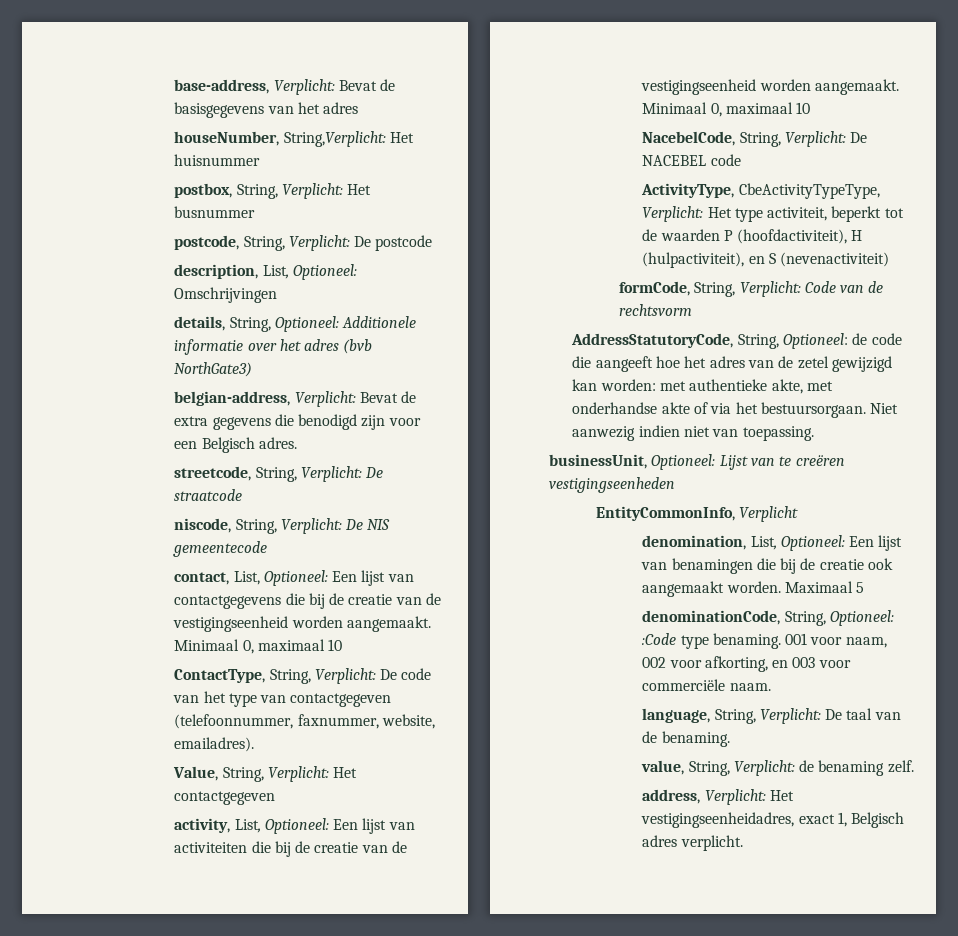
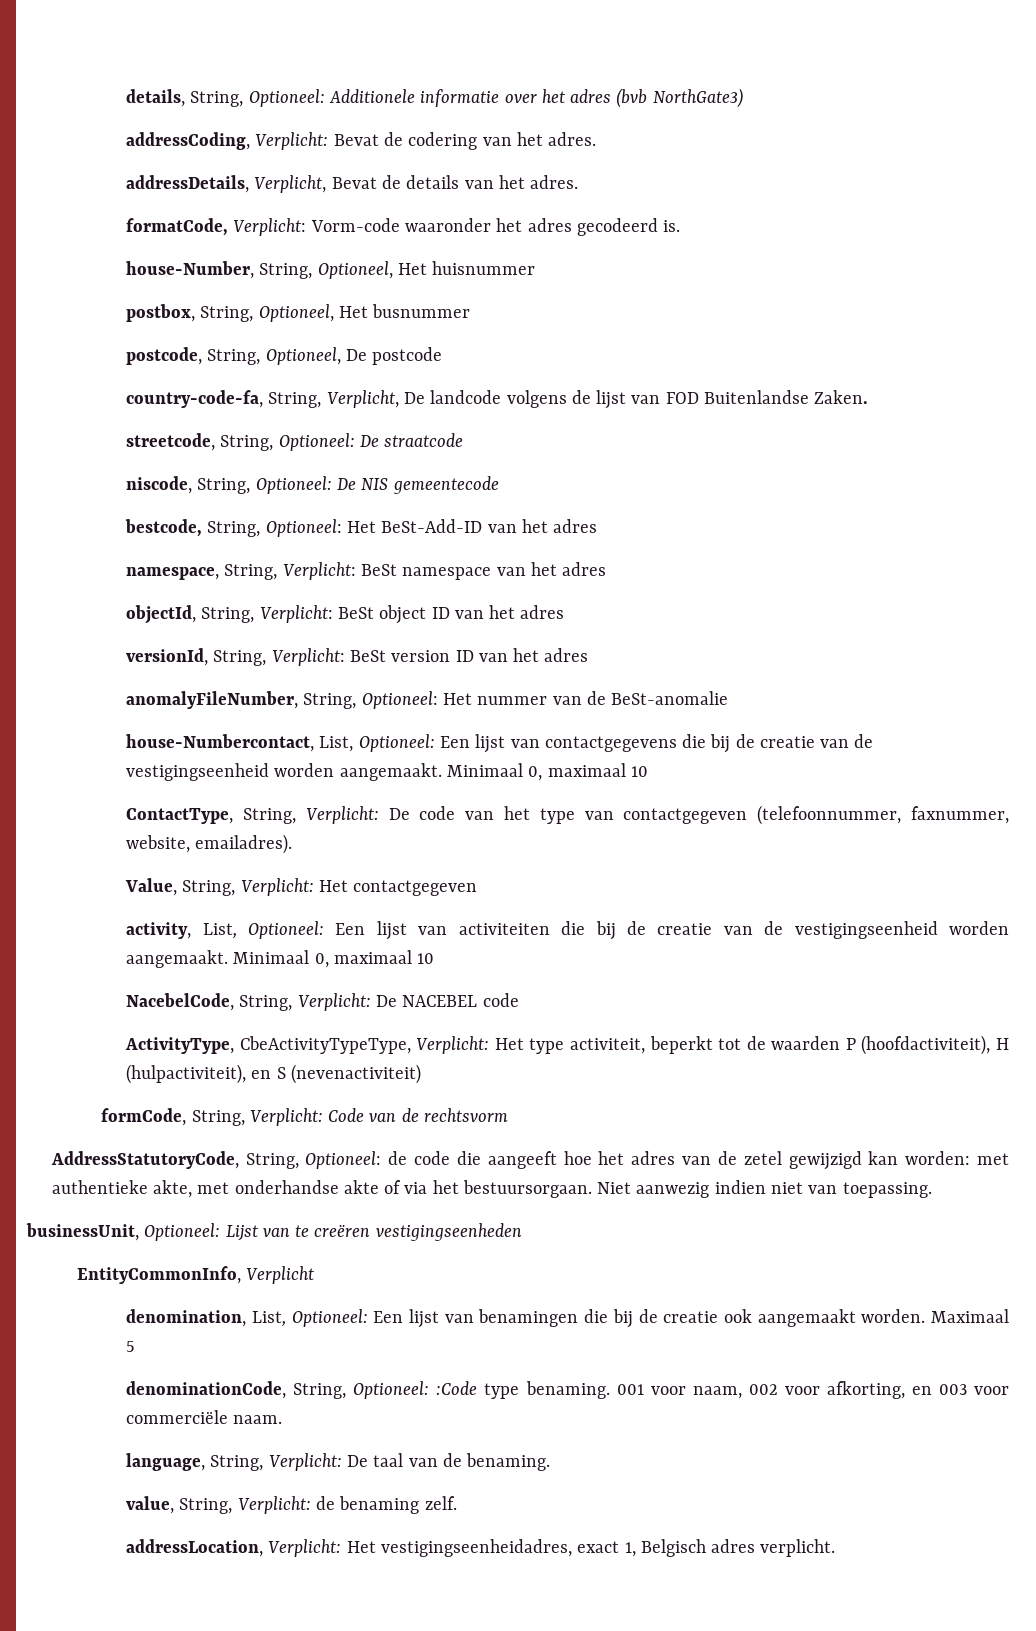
- base-address, Verplicht: Bevat de basisgegevens van het adres
- houseNumber, String,Verplicht: Het huisnummer
- postbox, String, Verplicht: Het busnummer
- postcode, String, Verplicht: De postcode
- description, List, Optioneel: Omschrijvingen
- belgian-address, Verplicht: Bevat de extra gegevens die benodigd zijn voor een Belgisch adres.
+ addressCoding, Verplicht: Bevat de codering van het adres.
+ addressDetails, Verplicht, Bevat de details van het adres.
+ formatCode, Verplicht: Vorm-code waaronder het adres gecodeerd is.
+ house-Number, String, Optioneel, Het huisnummer
+ postbox, String, Optioneel, Het busnummer
+ postcode, String, Optioneel, De postcode
+ country-code-fa, String, Verplicht, De landcode volgens de lijst van FOD Buitenlandse Zaken.
- streetcode, String, Verplicht: De straatcode
+ streetcode, String, Optioneel: De straatcode
- niscode, String, Verplicht: De NIS gemeentecode
+ niscode, String, Optioneel: De NIS gemeentecode
- contact, List, Optioneel: Een lijst van contactgegevens die bij de creatie van de vestigingseenheid worden aangemaakt.
+ bestcode, String, Optioneel: Het BeSt-Add-ID van het adres
+ namespace, String, Verplicht: BeSt namespace van het adres
+ objectId, String, Verplicht: BeSt object ID van het adres
+ versionId, String, Verplicht: BeSt version ID van het adres
+ anomalyFileNumber, String, Optioneel: Het nummer van de BeSt-anomalie
+ house-Numbercontact, List, Optioneel: Een lijst van contactgegevens die bij de creatie van de vestigingseenheid worden aangemaakt.
- address, Verplicht: Het vestigingseenheidadres, exact 1, Belgisch adres verplicht.
+ addressLocation, Verplicht: Het vestigingseenheidadres, exact 1, Belgisch adres verplicht.

